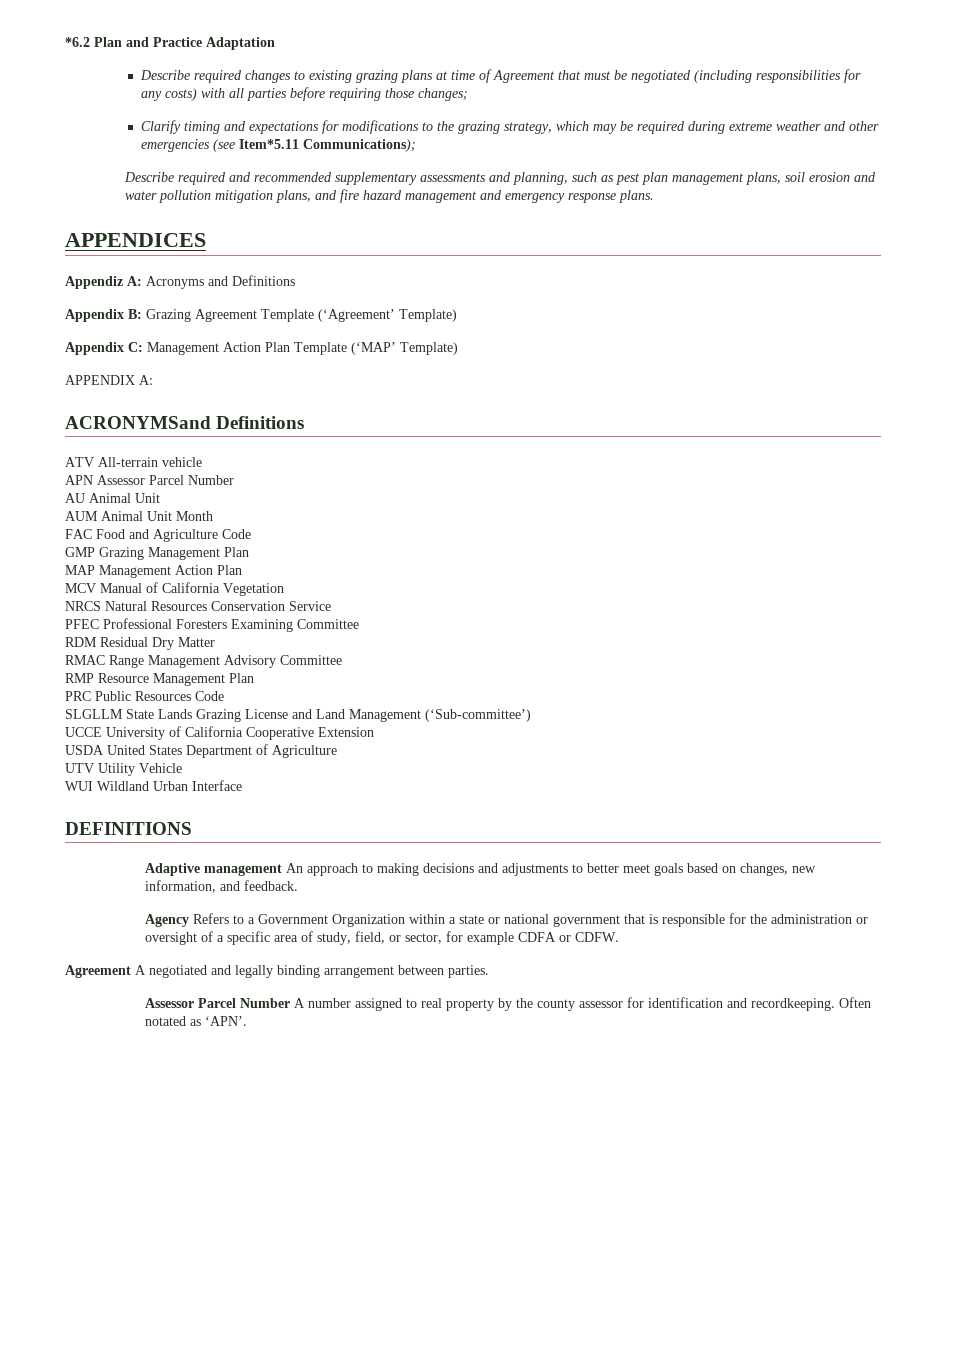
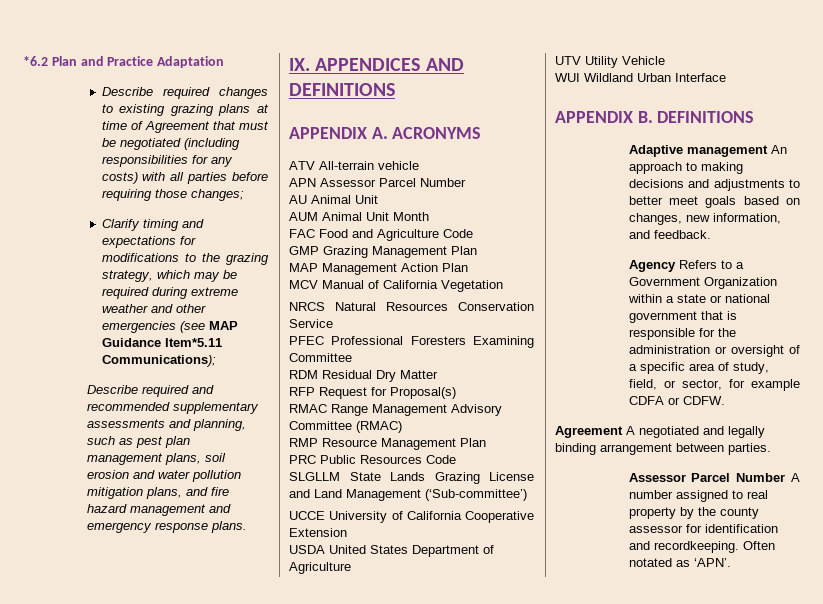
- Clarify timing and expectations for modifications to the grazing strategy, which may be required during extreme weather and other emergencies (see Item*5.11 Communications);
+ Clarify timing and expectations for modifications to the grazing strategy, which may be required during extreme weather and other emergencies (see MAP Guidance Item*5.11 Communications);
- APPENDICES
- Appendiz A: Acronyms and Definitions
- Appendix B: Grazing Agreement Template (‘Agreement’ Template)
- Appendix C: Management Action Plan Template (‘MAP’ Template)
- APPENDIX A:
- ACRONYMSand Definitions
+ IX. APPENDICES AND DEFINITIONS
+ APPENDIX A. ACRONYMS
+ RFP Request for Proposal(s)
- RMAC Range Management Advisory Committee
+ RMAC Range Management Advisory Committee (RMAC)
- DEFINITIONS
+ APPENDIX B. DEFINITIONS

